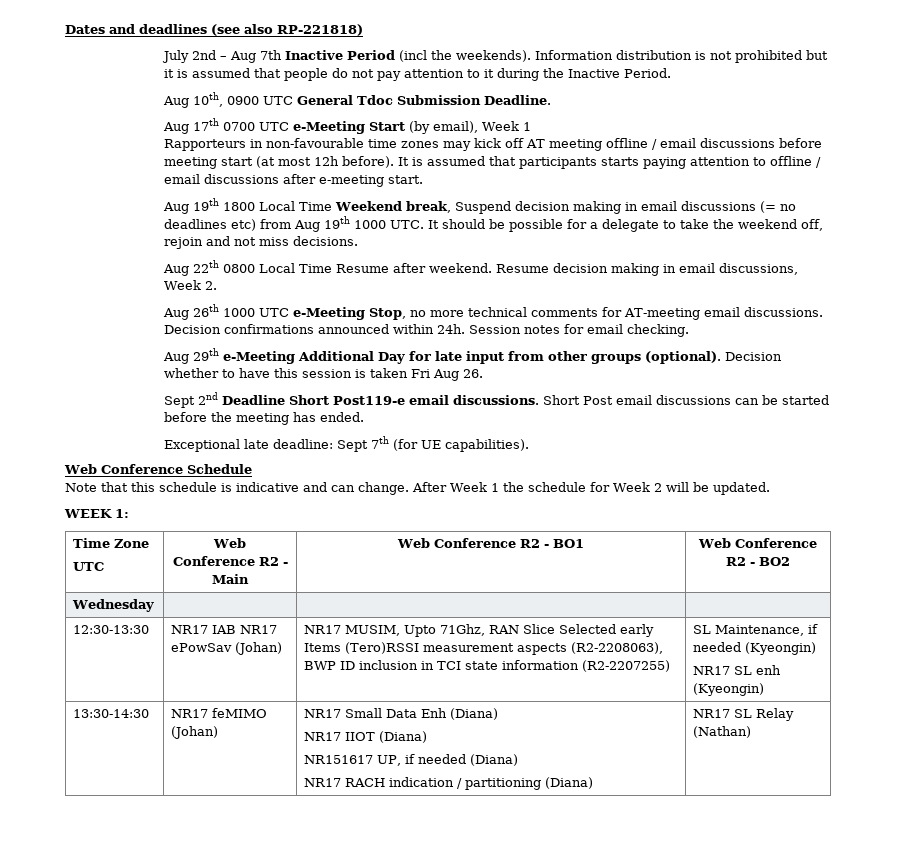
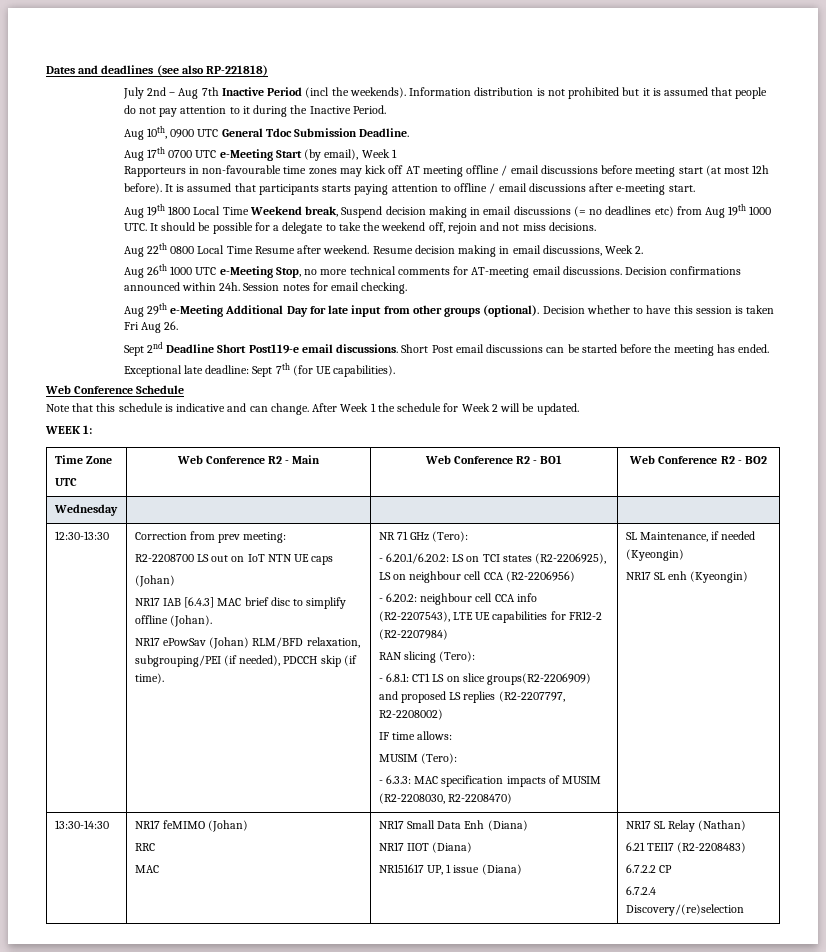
- NR17 IAB NR17 ePowSav (Johan) | NR17 MUSIM, Upto 71Ghz, RAN Slice Selected early Items (Tero)RSSI measurement aspects (R2-2208063), BWP ID inclusion in TCI state information (R2-2207255)
+ Correction from prev meeting:
+ R2-2208700 LS out on IoT NTN UE caps
+ (Johan)
+ NR17 IAB [6.4.3] MAC brief disc to simplify offline (Johan).
+ NR17 ePowSav (Johan) RLM/BFD relaxation, subgrouping/PEI (if needed), PDCCH skip (if time). | NR 71 GHz (Tero):
+ - 6.20.1/6.20.2: LS on TCI states (R2-2206925), LS on neighbour cell CCA (R2-2206956)
+ - 6.20.2: neighbour cell CCA info (R2-2207543), LTE UE capabilities for FR12-2 (R2-2207984)
+ RAN slicing (Tero):
+ - 6.8.1: CT1 LS on slice groups(R2-2206909) and proposed LS replies (R2-2207797, R2-2208002)
+ IF time allows:
+ MUSIM (Tero):
+ - 6.3.3: MAC specification impacts of MUSIM (R2-2208030, R2-2208470)
- 13:30-14:30 | NR17 feMIMO (Johan) | NR17 Small Data Enh (Diana)
+ 13:30-14:30 | NR17 feMIMO (Johan)
+ RRC
+ MAC | NR17 Small Data Enh (Diana)
  NR17 IIOT (Diana)
- NR151617 UP, if needed (Diana)
- NR17 RACH indication / partitioning (Diana) | NR17 SL Relay (Nathan)
+ NR151617 UP, 1 issue (Diana) | NR17 SL Relay (Nathan)
+ 6.21 TEI17 (R2-2208483)
+ 6.7.2.2 CP
+ 6.7.2.4 Discovery/(re)selection

